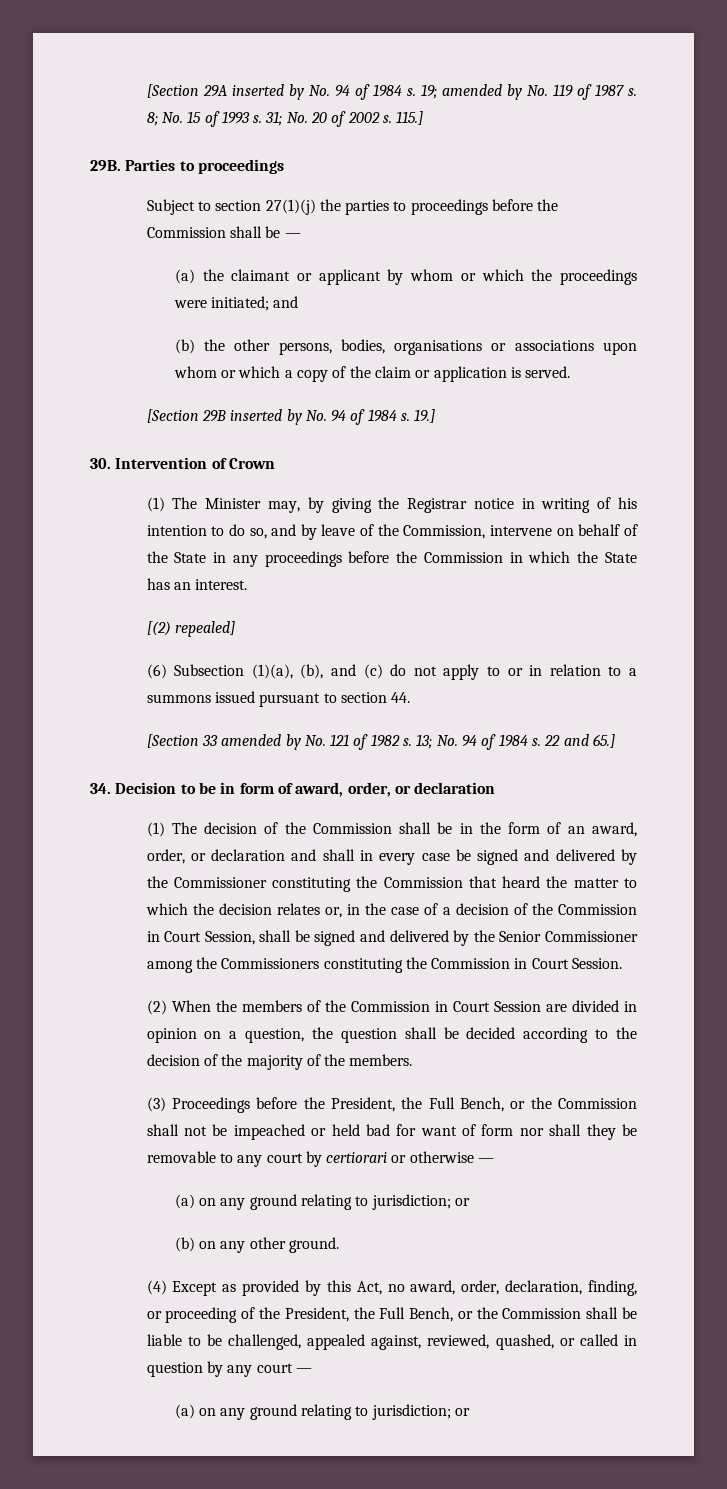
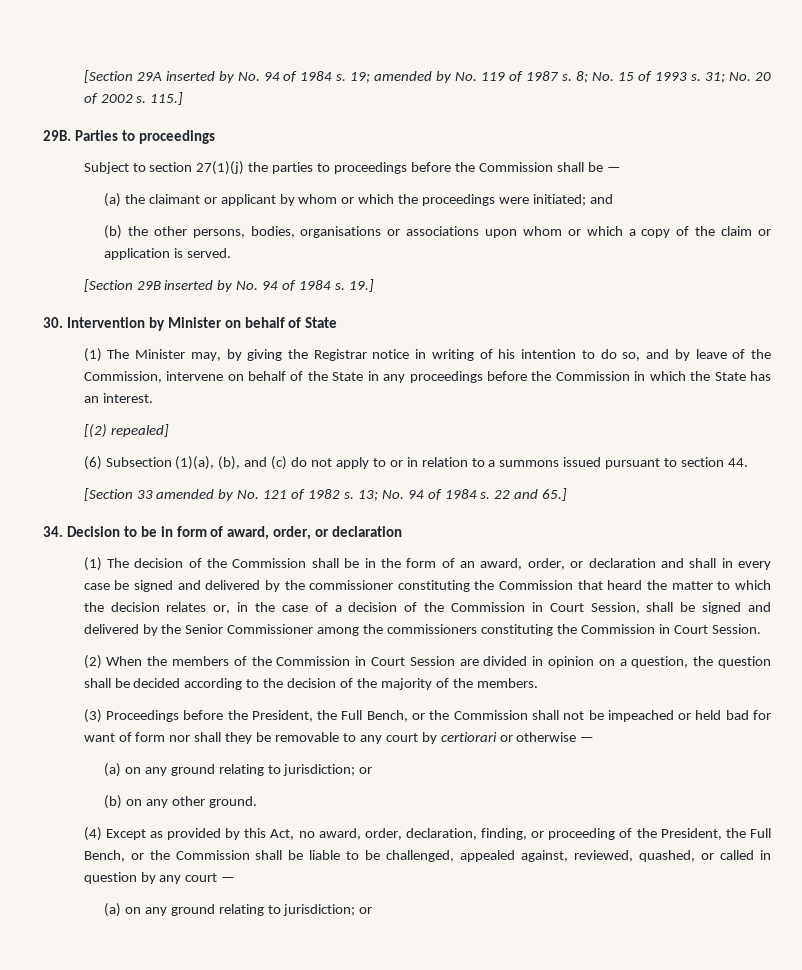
- 30. Intervention of Crown
+ 30. Intervention by Minister on behalf of State
- (1) The decision of the Commission shall be in the form of an award, order, or declaration and shall in every case be signed and delivered by the Commissioner constituting the Commission that heard the matter to which the decision relates or, in the case of a decision of the Commission in Court Session, shall be signed and delivered by the Senior Commissioner among the Commissioners constituting the Commission in Court Session.
+ (1) The decision of the Commission shall be in the form of an award, order, or declaration and shall in every case be signed and delivered by the commissioner constituting the Commission that heard the matter to which the decision relates or, in the case of a decision of the Commission in Court Session, shall be signed and delivered by the Senior Commissioner among the commissioners constituting the Commission in Court Session.

